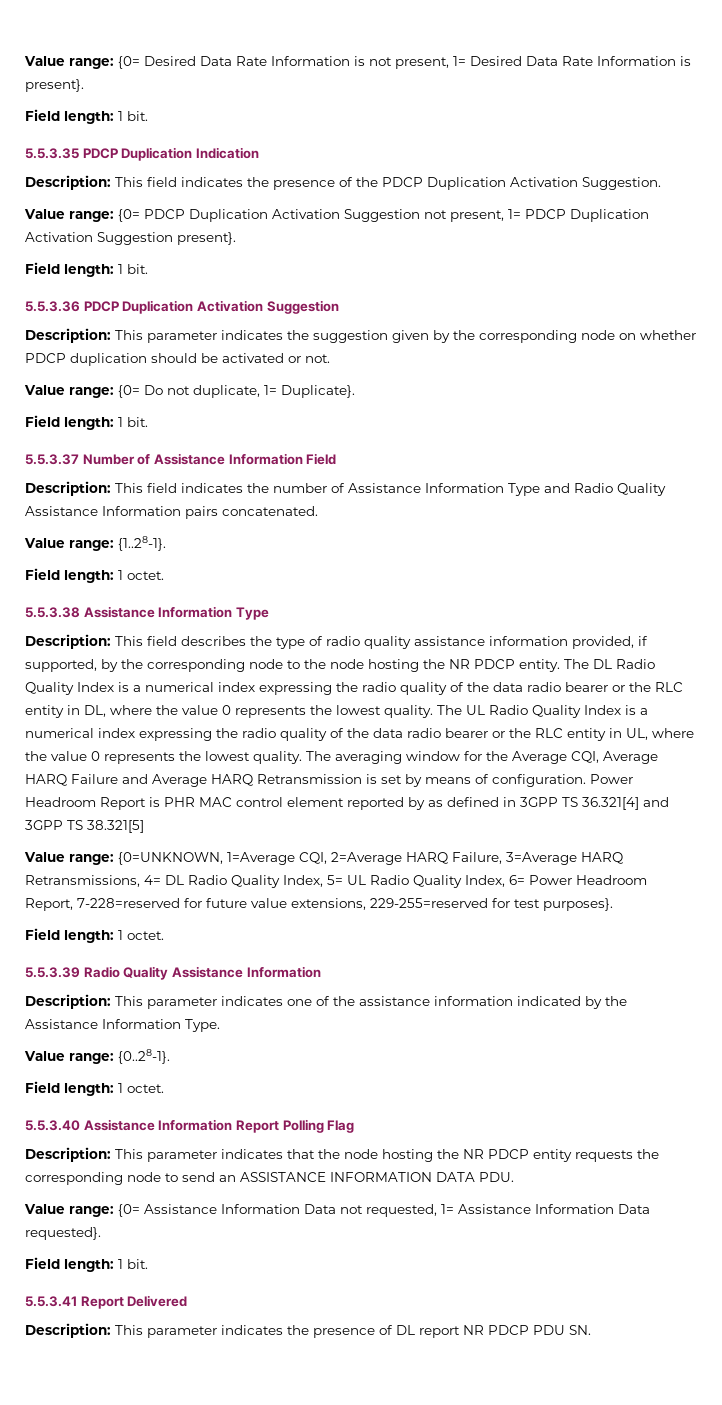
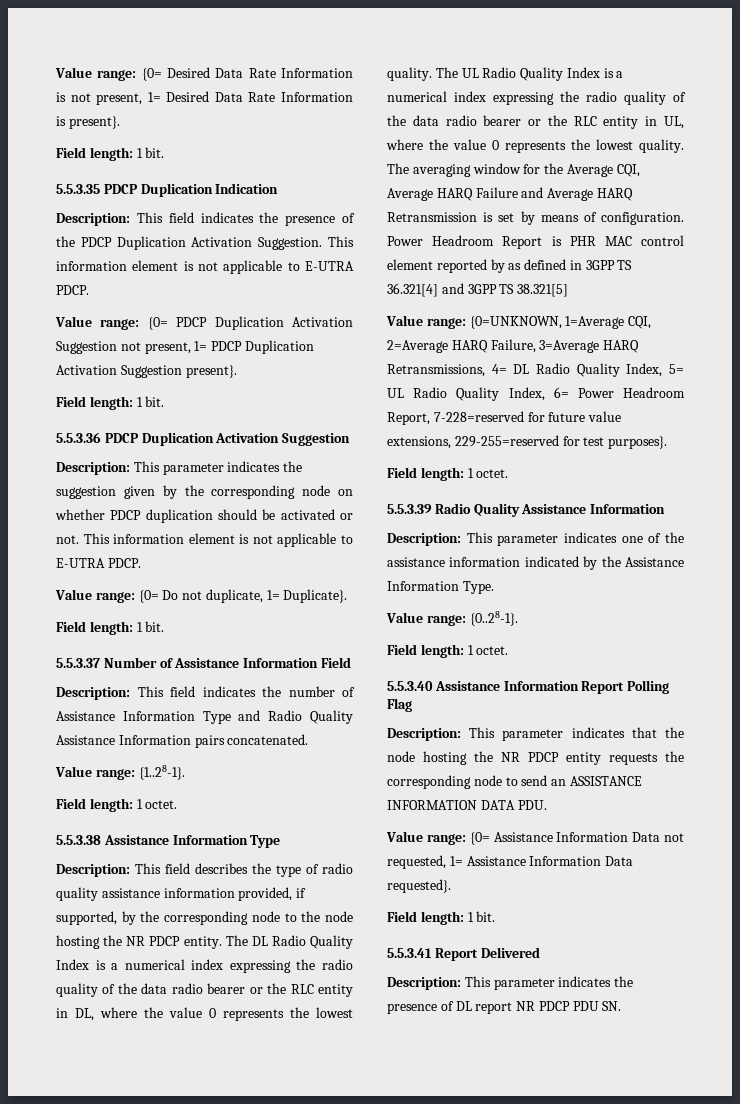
- Description: This field indicates the presence of the PDCP Duplication Activation Suggestion.
+ Description: This field indicates the presence of the PDCP Duplication Activation Suggestion. This information element is not applicable to E-UTRA PDCP.
- Description: This parameter indicates the suggestion given by the corresponding node on whether PDCP duplication should be activated or not.
+ Description: This parameter indicates the suggestion given by the corresponding node on whether PDCP duplication should be activated or not. This information element is not applicable to E-UTRA PDCP.

